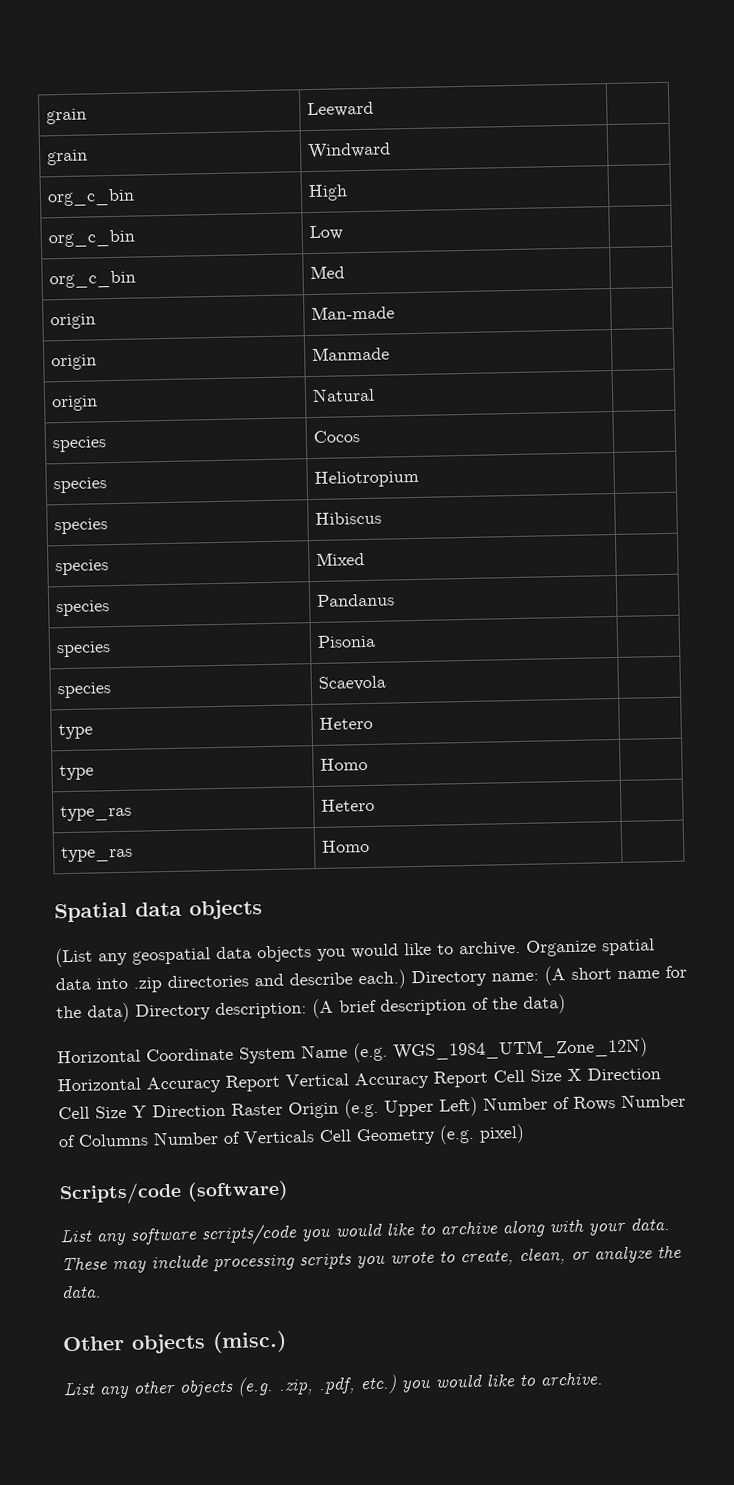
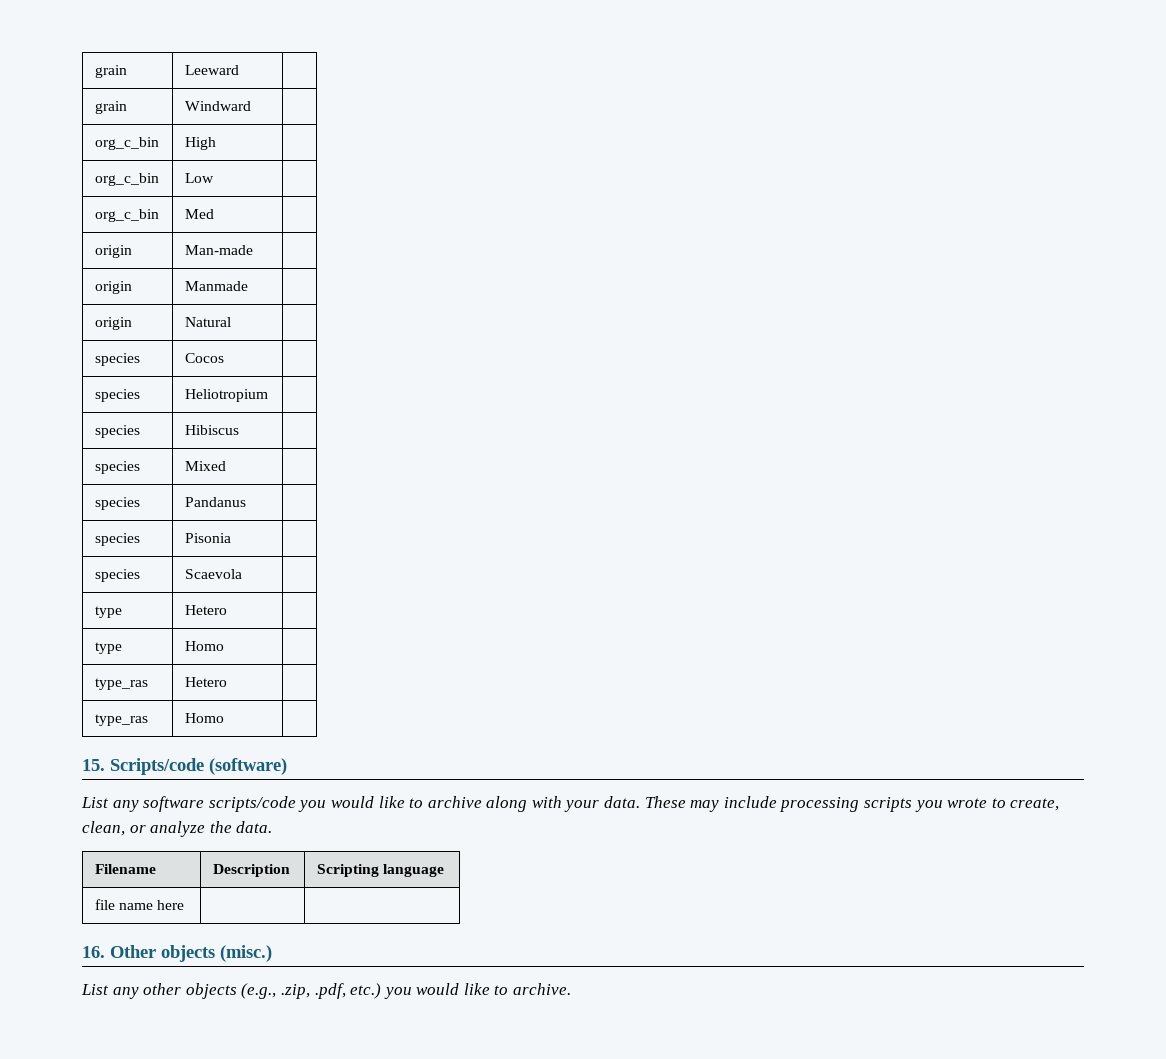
- Spatial data objects
- (List any geospatial data objects you would like to archive. Organize spatial data into .zip directories and describe each.) Directory name: (A short name for the data) Directory description: (A brief description of the data)
- Horizontal Coordinate System Name (e.g. WGS_1984_UTM_Zone_12N) Horizontal Accuracy Report Vertical Accuracy Report Cell Size X Direction Cell Size Y Direction Raster Origin (e.g. Upper Left) Number of Rows Number of Columns Number of Verticals Cell Geometry (e.g. pixel)
- Scripts/code (software)
+ 15. Scripts/code (software)
- Other objects (misc.)
+ Filename | Description | Scripting language
+ file name here | |
+ 16. Other objects (misc.)
- List any other objects (e.g. .zip, .pdf, etc.) you would like to archive.
+ List any other objects (e.g., .zip, .pdf, etc.) you would like to archive.

